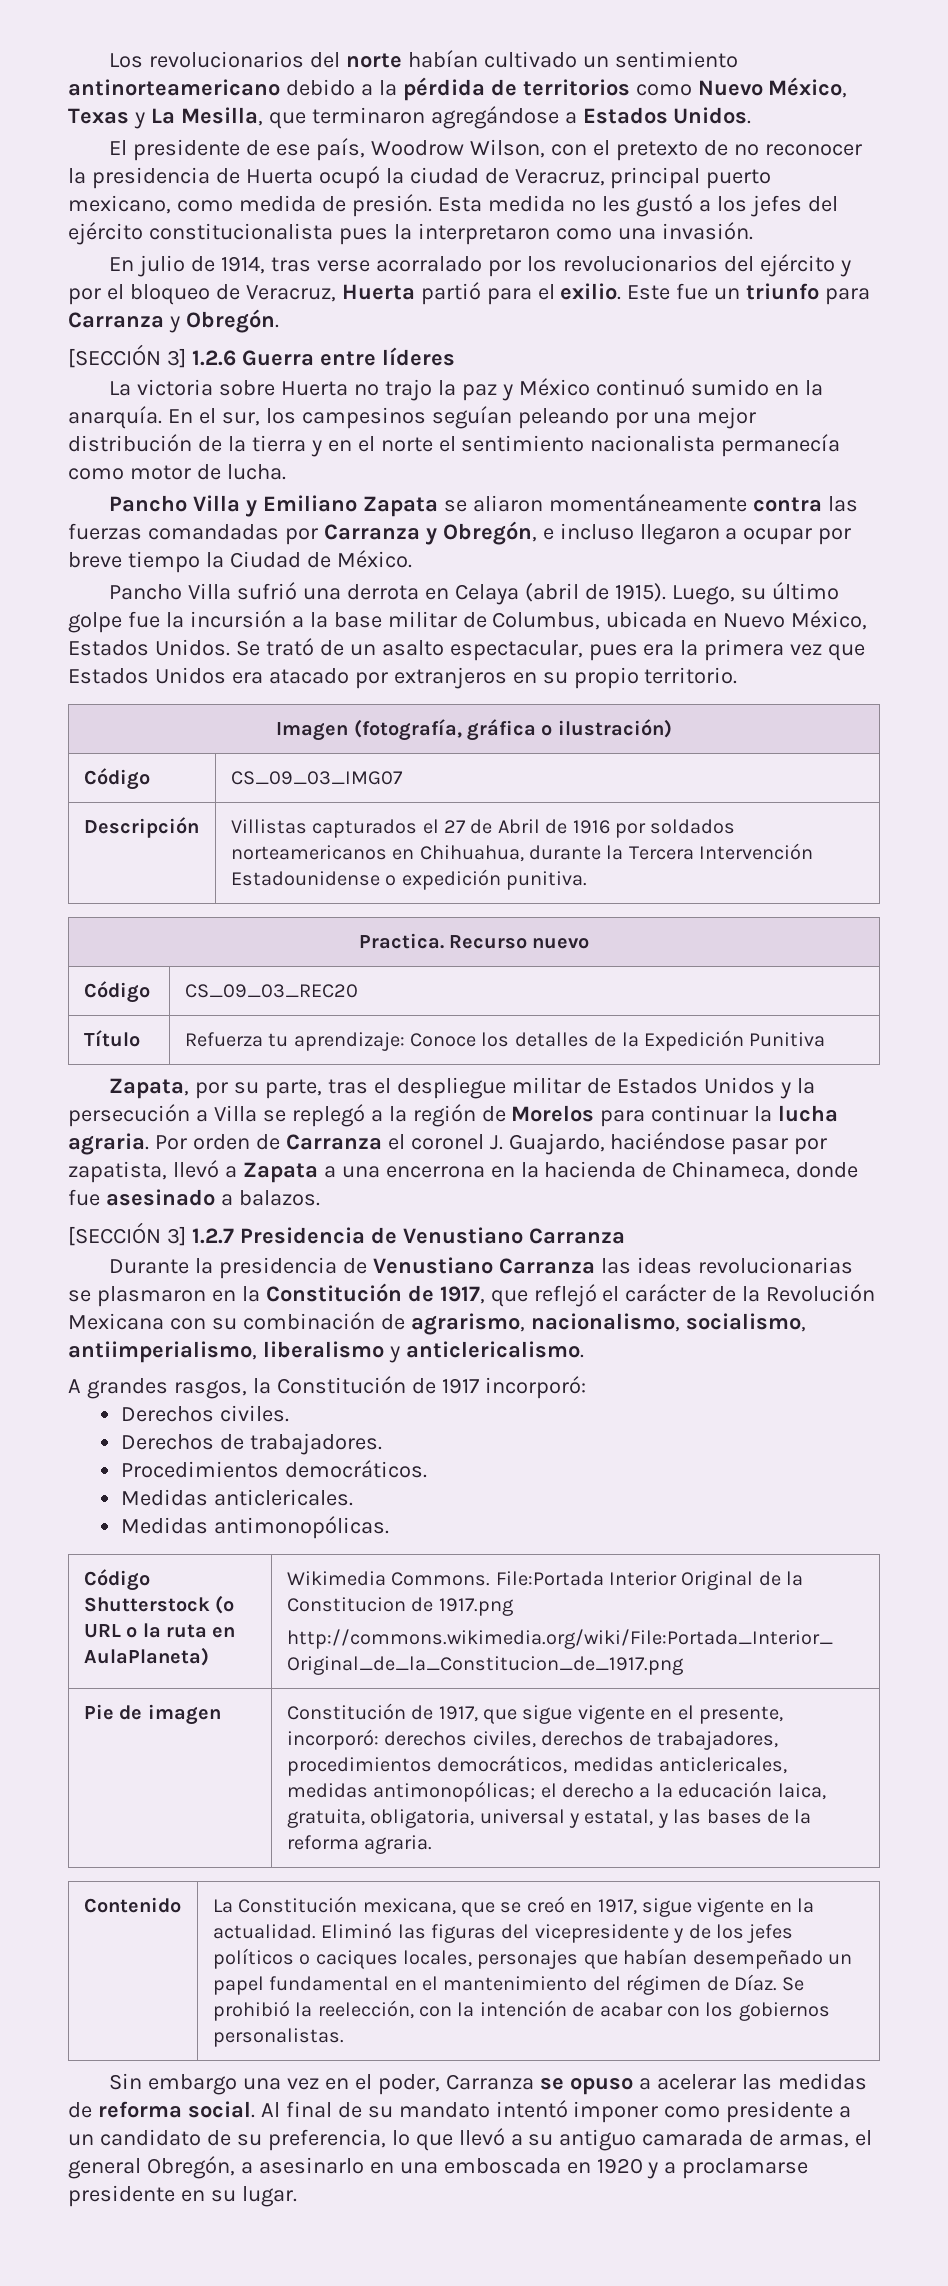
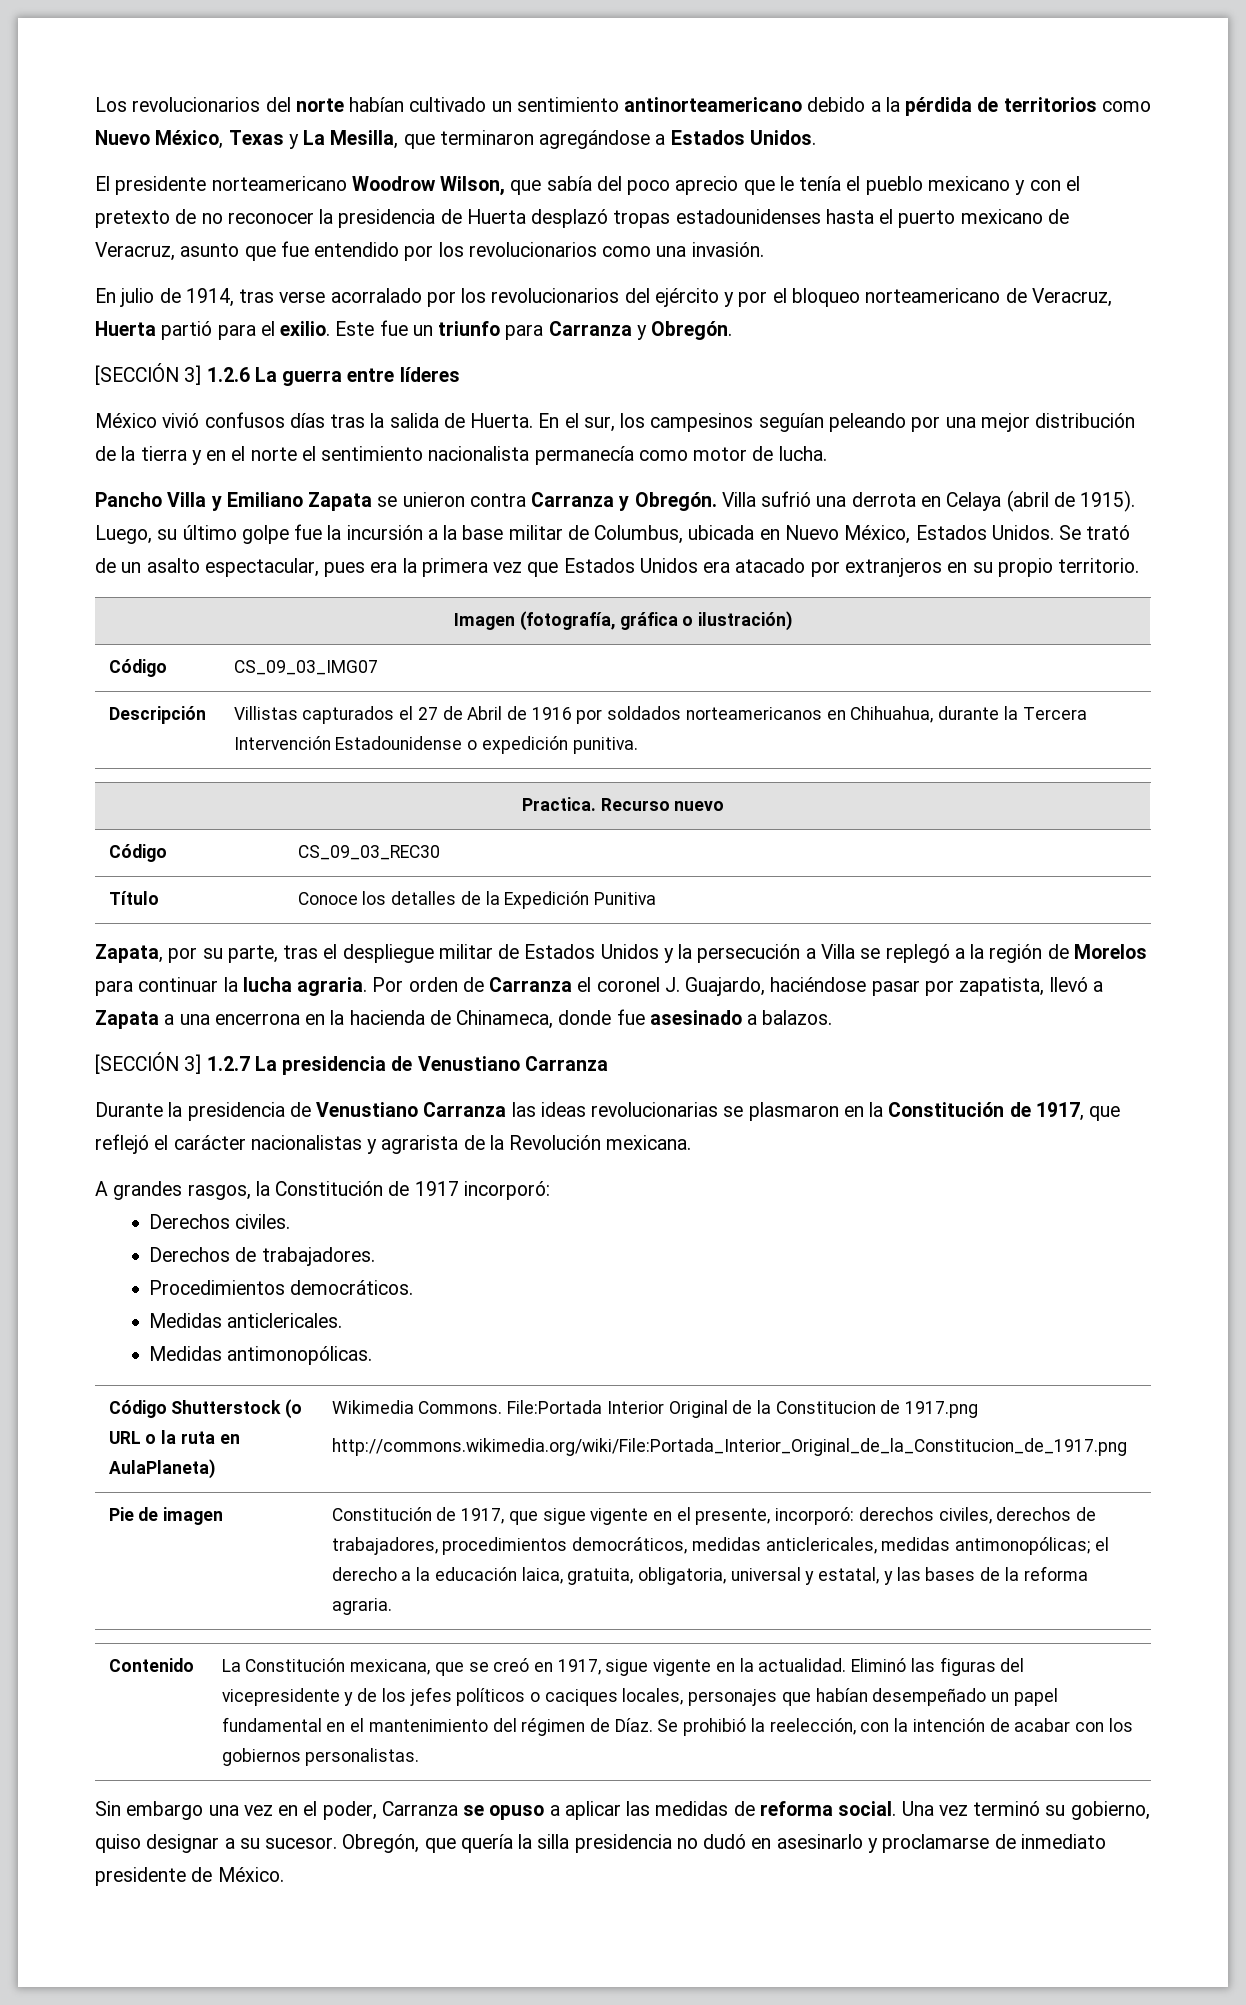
- El presidente de ese país, Woodrow Wilson, con el pretexto de no reconocer la presidencia de Huerta ocupó la ciudad de Veracruz, principal puerto mexicano, como medida de presión. Esta medida no les gustó a los jefes del ejército constitucionalista pues la interpretaron como una invasión.
+ El presidente norteamericano Woodrow Wilson, que sabía del poco aprecio que le tenía el pueblo mexicano y con el pretexto de no reconocer la presidencia de Huerta desplazó tropas estadounidenses hasta el puerto mexicano de Veracruz, asunto que fue entendido por los revolucionarios como una invasión.
- En julio de 1914, tras verse acorralado por los revolucionarios del ejército y por el bloqueo de Veracruz, Huerta partió para el exilio.
+ En julio de 1914, tras verse acorralado por los revolucionarios del ejército y por el bloqueo norteamericano de Veracruz, Huerta partió para el exilio.
- [SECCIÓN 3] 1.2.6 Guerra entre líderes
+ [SECCIÓN 3] 1.2.6 La guerra entre líderes
- La victoria sobre Huerta no trajo la paz y México continuó sumido en la anarquía.
+ México vivió confusos días tras la salida de Huerta.
- Pancho Villa y Emiliano Zapata se aliaron momentáneamente contra las fuerzas comandadas por Carranza y Obregón, e incluso llegaron a ocupar por breve tiempo la Ciudad de México.
- Pancho Villa sufrió una derrota en Celaya (abril de 1915).
+ Pancho Villa y Emiliano Zapata se unieron contra Carranza y Obregón. Villa sufrió una derrota en Celaya (abril de 1915).
- Código | CS_09_03_REC20
+ Código | CS_09_03_REC30
- Título | Refuerza tu aprendizaje: Conoce los detalles de la Expedición Punitiva
+ Título | Conoce los detalles de la Expedición Punitiva
- [SECCIÓN 3] 1.2.7 Presidencia de Venustiano Carranza
+ [SECCIÓN 3] 1.2.7 La presidencia de Venustiano Carranza
- Durante la presidencia de Venustiano Carranza las ideas revolucionarias se plasmaron en la Constitución de 1917, que reflejó el carácter de la Revolución Mexicana con su combinación de agrarismo, nacionalismo, socialismo, antiimperialismo, liberalismo y anticlericalismo.
+ Durante la presidencia de Venustiano Carranza las ideas revolucionarias se plasmaron en la Constitución de 1917, que reflejó el carácter nacionalistas y agrarista de la Revolución mexicana.
- Sin embargo una vez en el poder, Carranza se opuso a acelerar las medidas de reforma social.
+ Sin embargo una vez en el poder, Carranza se opuso a aplicar las medidas de reforma social.
- Al final de su mandato intentó imponer como presidente a un candidato de su preferencia, lo que llevó a su antiguo camarada de armas, el general Obregón, a asesinarlo en una emboscada en 1920 y a proclamarse presidente en su lugar.
+ Una vez terminó su gobierno, quiso designar a su sucesor. Obregón, que quería la silla presidencia no dudó en asesinarlo y proclamarse de inmediato presidente de México.

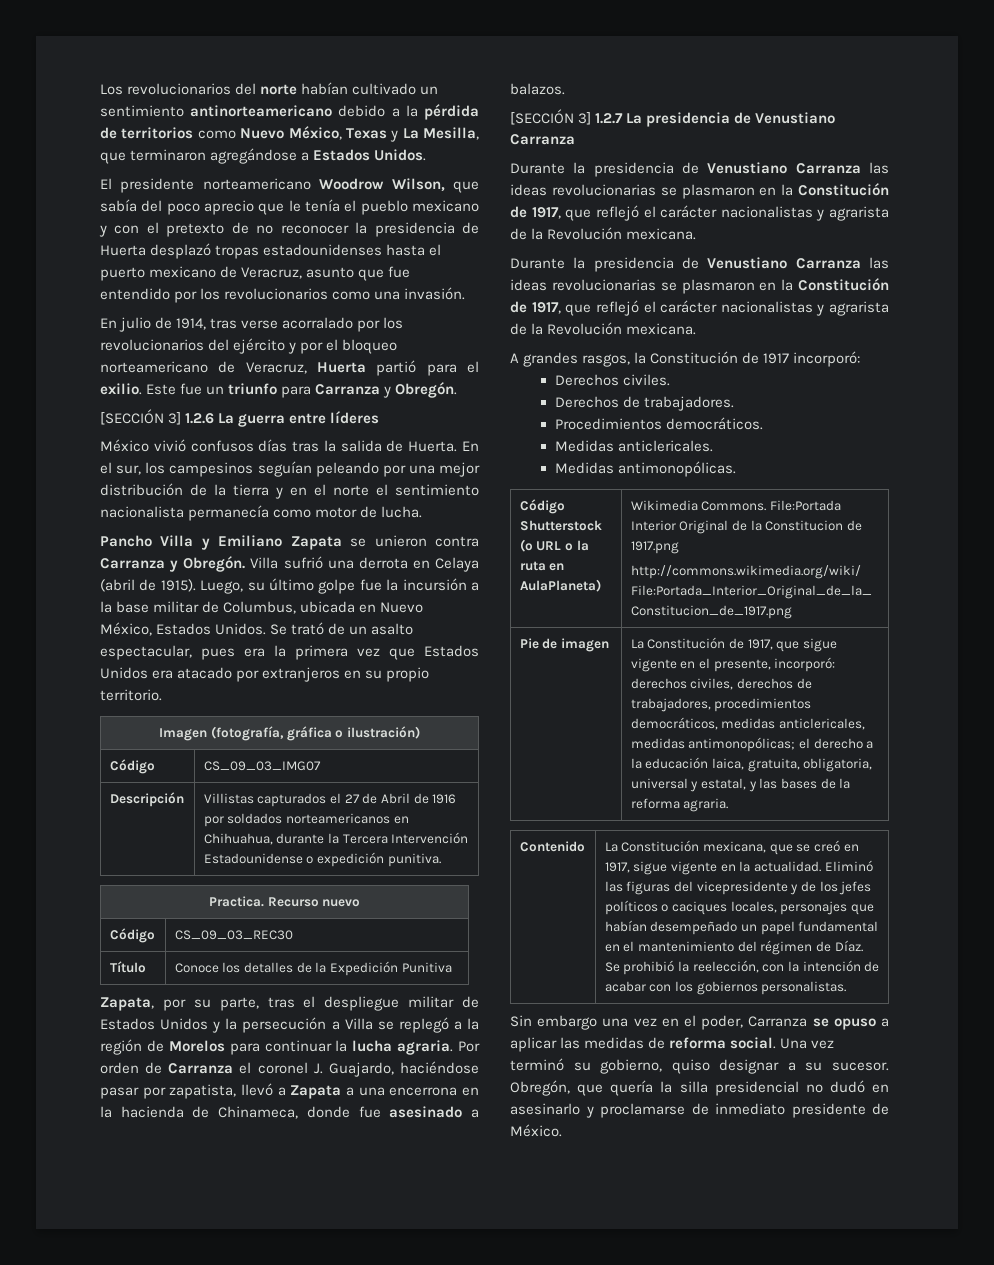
  [SECCIÓN 3] 1.2.7 La presidencia de Venustiano Carranza
+ Durante la presidencia de Venustiano Carranza las ideas revolucionarias se plasmaron en la Constitución de 1917, que reflejó el carácter nacionalistas y agrarista de la Revolución mexicana.
- Constitución de 1917, que sigue vigente en el presente, incorporó: derechos civiles, derechos de trabajadores, procedimientos democráticos, medidas anticlericales, medidas antimonopólicas; el derecho a la educación laica, gratuita, obligatoria, universal y estatal, y las bases de la reforma agraria.
+ La Constitución de 1917, que sigue vigente en el presente, incorporó: derechos civiles, derechos de trabajadores, procedimientos democráticos, medidas anticlericales, medidas antimonopólicas; el derecho a la educación laica, gratuita, obligatoria, universal y estatal, y las bases de la reforma agraria.
- Obregón, que quería la silla presidencia no dudó en asesinarlo y proclamarse de inmediato presidente de México.
+ Obregón, que quería la silla presidencial no dudó en asesinarlo y proclamarse de inmediato presidente de México.

